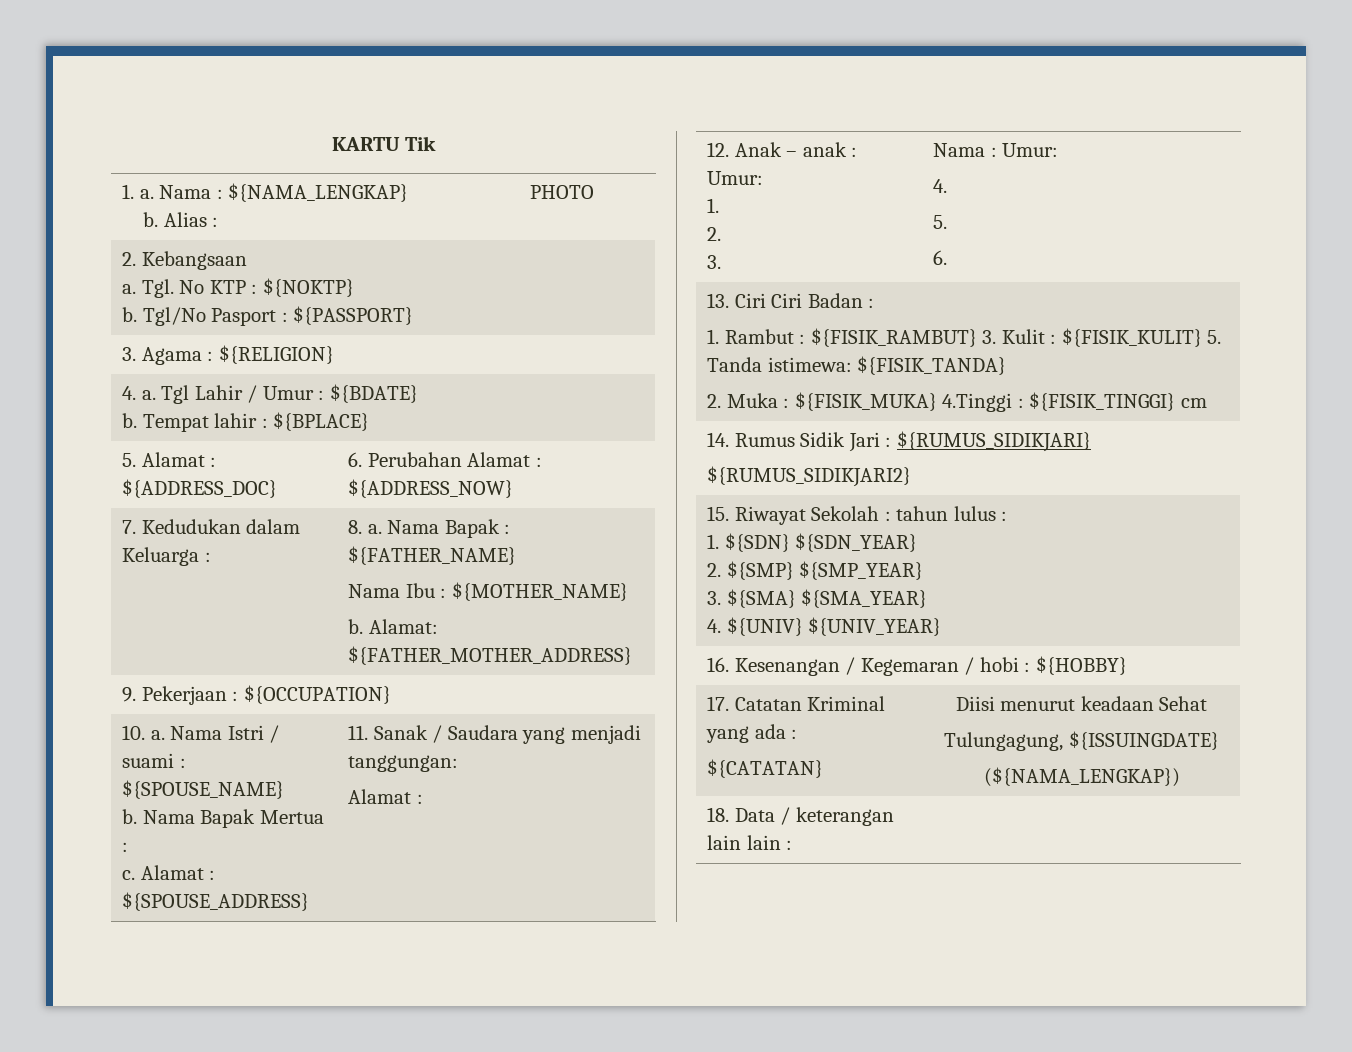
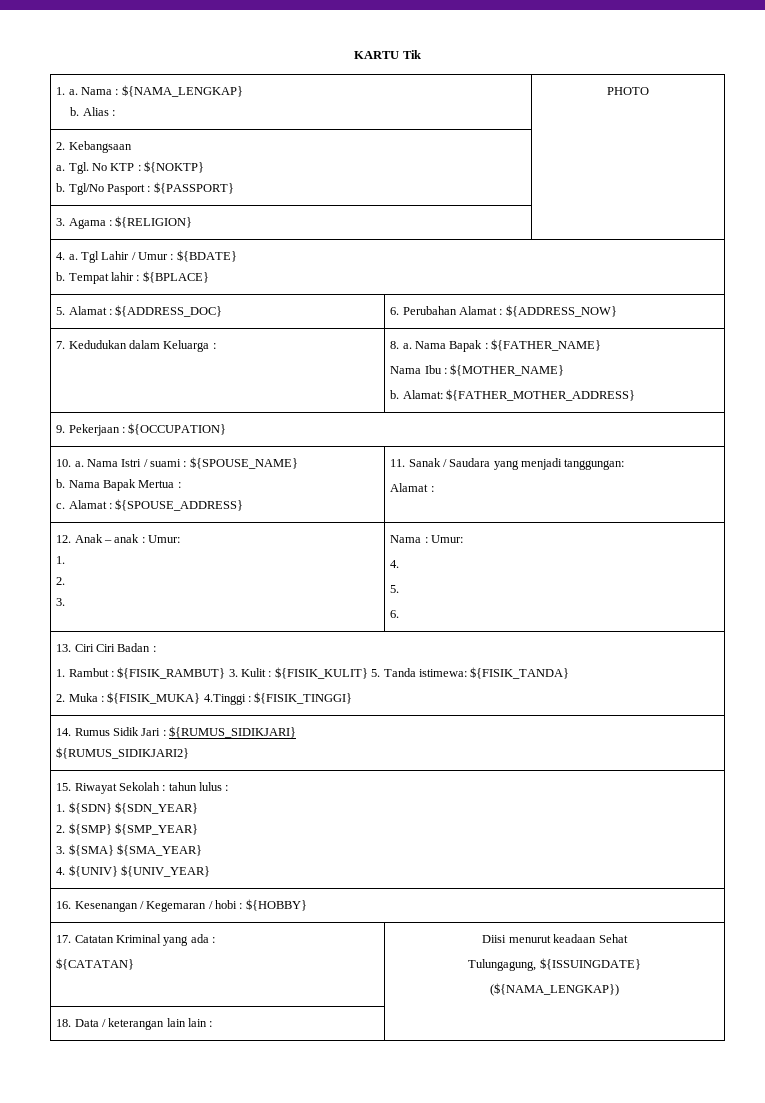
  13. Ciri Ciri Badan :
  1. Rambut : ${FISIK_RAMBUT} 3. Kulit : ${FISIK_KULIT} 5. Tanda istimewa: ${FISIK_TANDA}
- 2. Muka : ${FISIK_MUKA} 4.Tinggi : ${FISIK_TINGGI} cm
+ 2. Muka : ${FISIK_MUKA} 4.Tinggi : ${FISIK_TINGGI}

